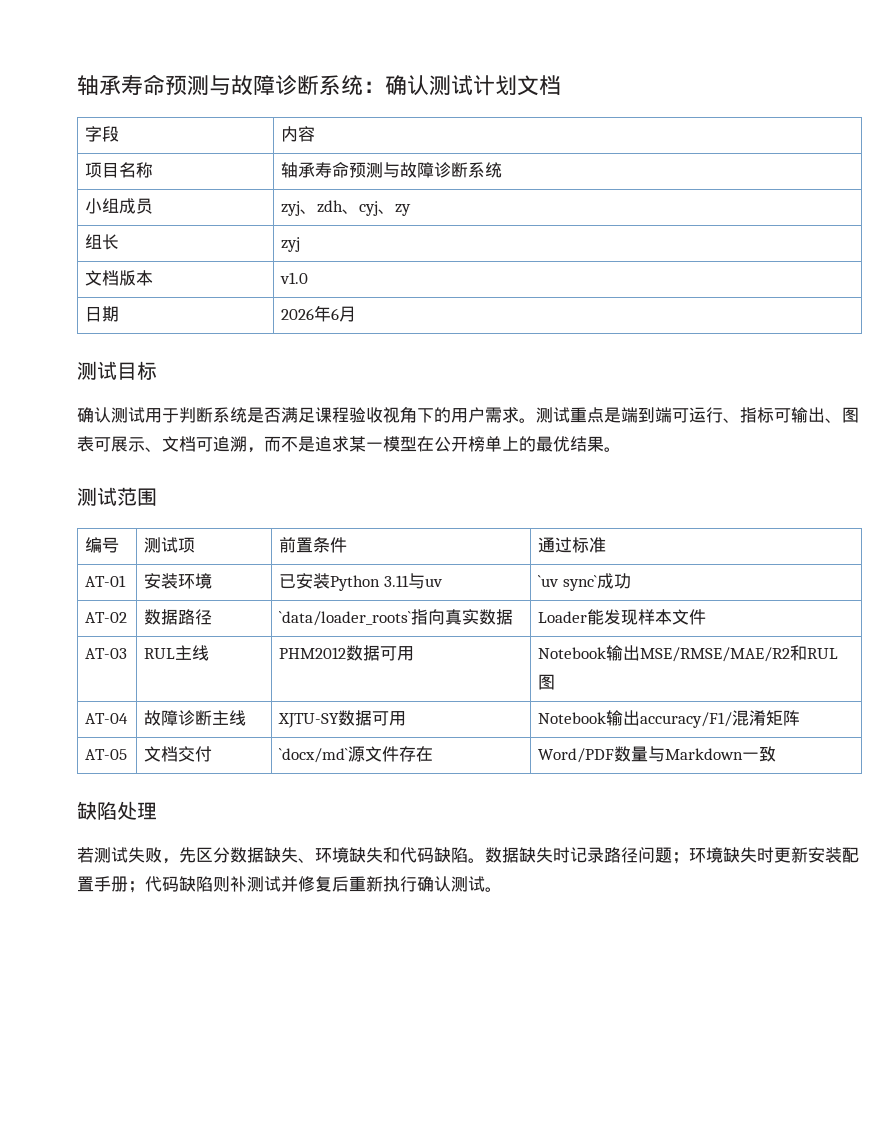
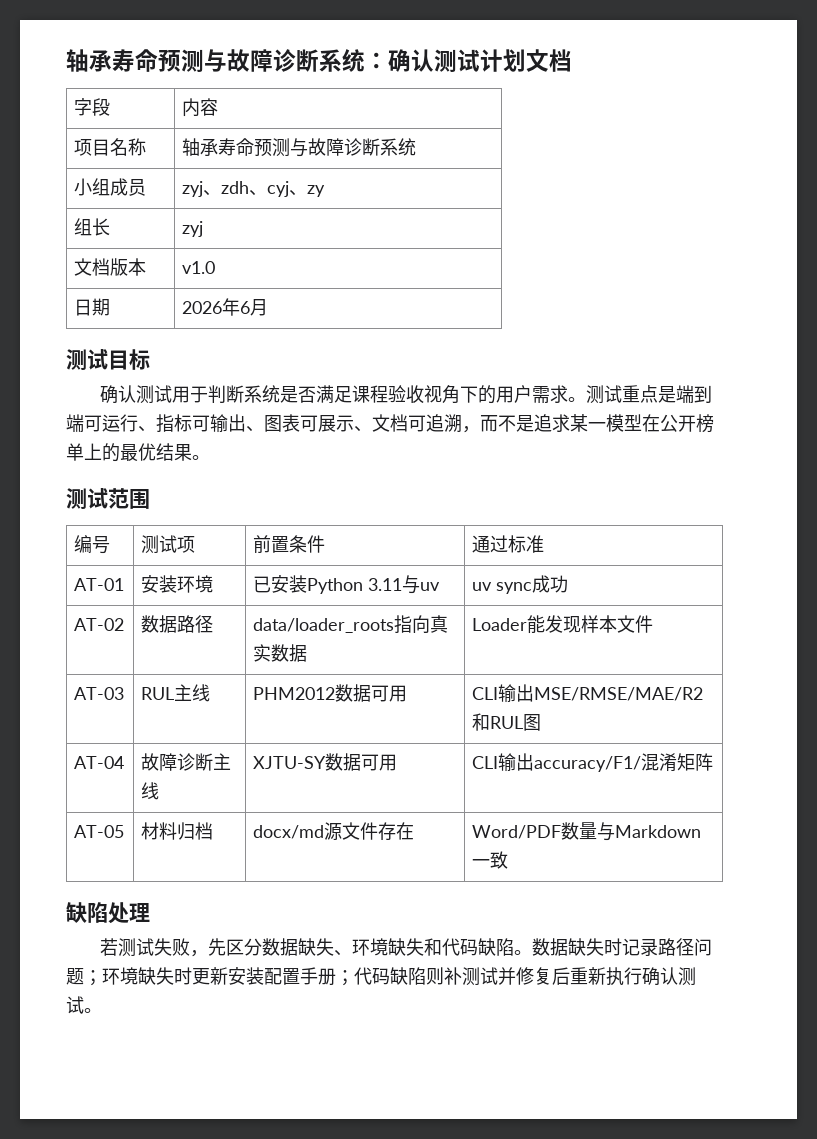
- AT-01 | 安装环境 | 已安装Python 3.11与uv | `uv sync`成功
+ AT-01 | 安装环境 | 已安装Python 3.11与uv | uv sync成功
- AT-02 | 数据路径 | `data/loader_roots`指向真实数据 | Loader能发现样本文件
+ AT-02 | 数据路径 | data/loader_roots指向真实数据 | Loader能发现样本文件
- AT-03 | RUL主线 | PHM2012数据可用 | Notebook输出MSE/RMSE/MAE/R2和RUL图
+ AT-03 | RUL主线 | PHM2012数据可用 | CLI输出MSE/RMSE/MAE/R2和RUL图
- AT-04 | 故障诊断主线 | XJTU-SY数据可用 | Notebook输出accuracy/F1/混淆矩阵
+ AT-04 | 故障诊断主线 | XJTU-SY数据可用 | CLI输出accuracy/F1/混淆矩阵
- AT-05 | 文档交付 | `docx/md`源文件存在 | Word/PDF数量与Markdown一致
+ AT-05 | 材料归档 | docx/md源文件存在 | Word/PDF数量与Markdown一致

